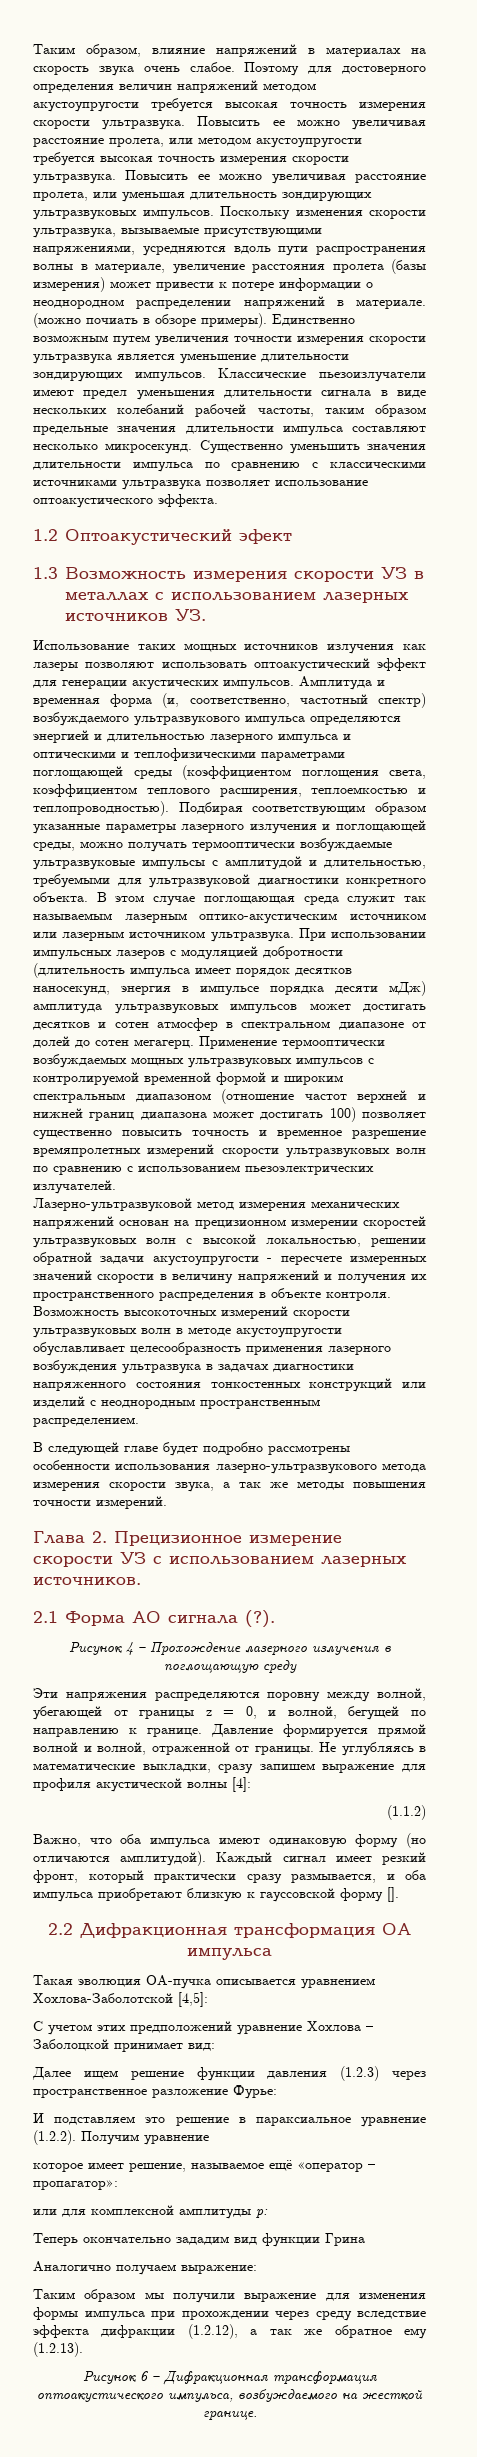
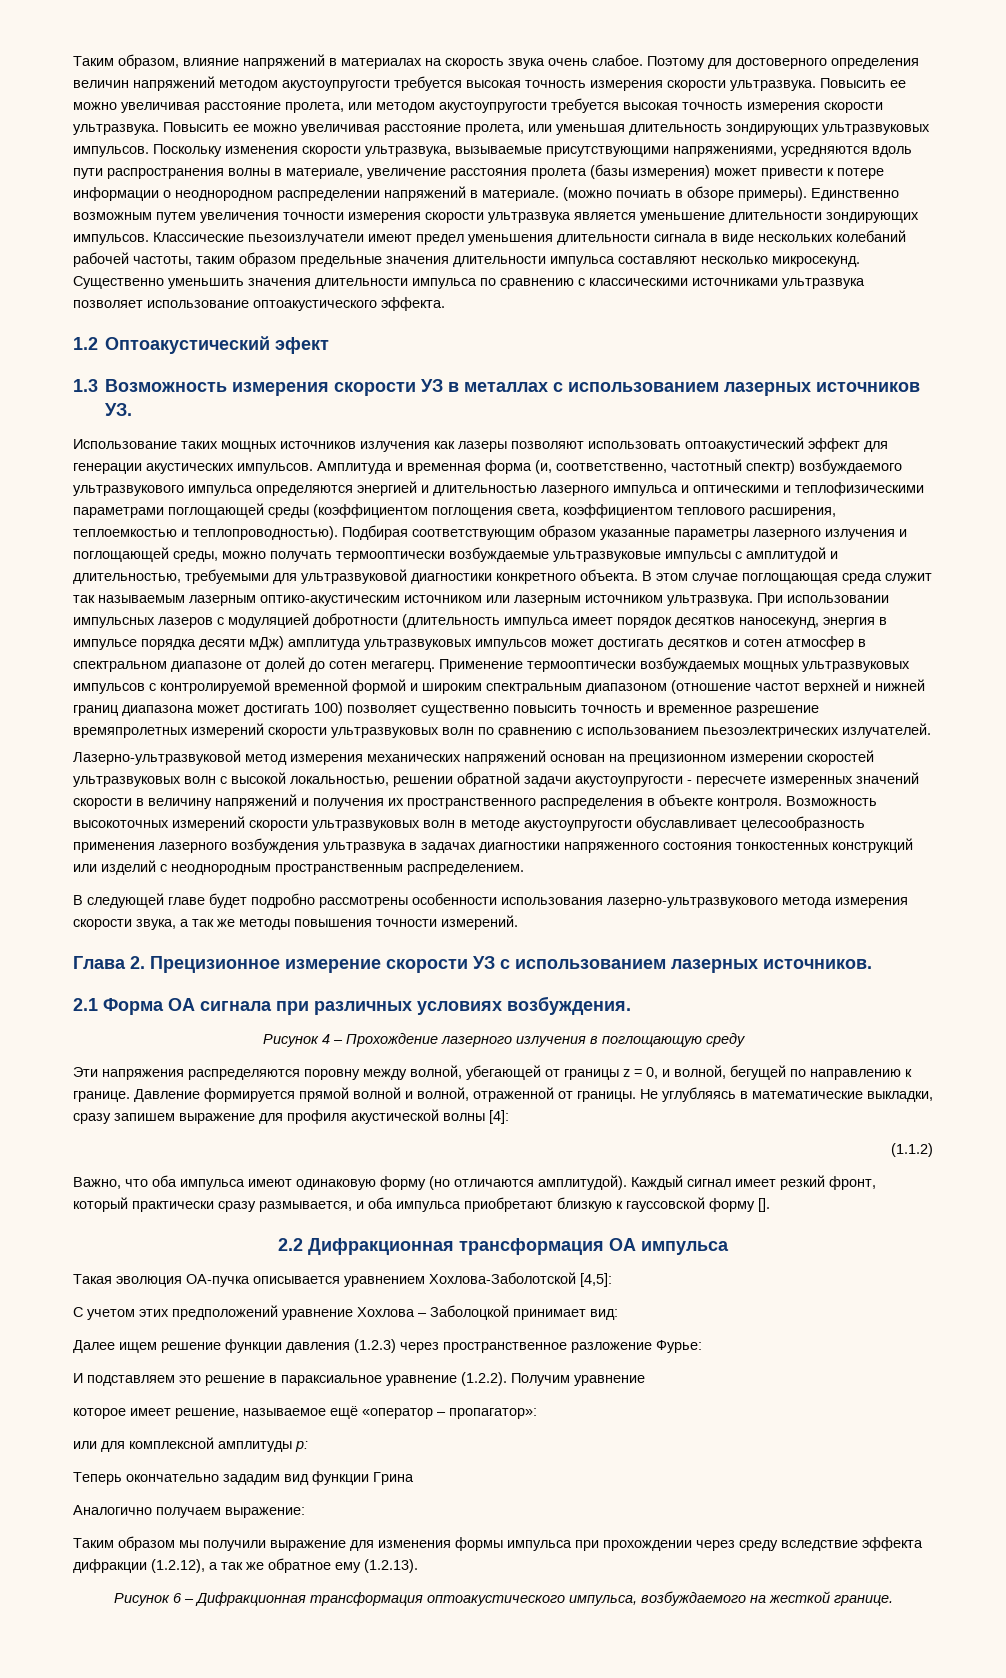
- 2.1 Форма АО сигнала (?).
+ 2.1 Форма ОА сигнала при различных условиях возбуждения.

